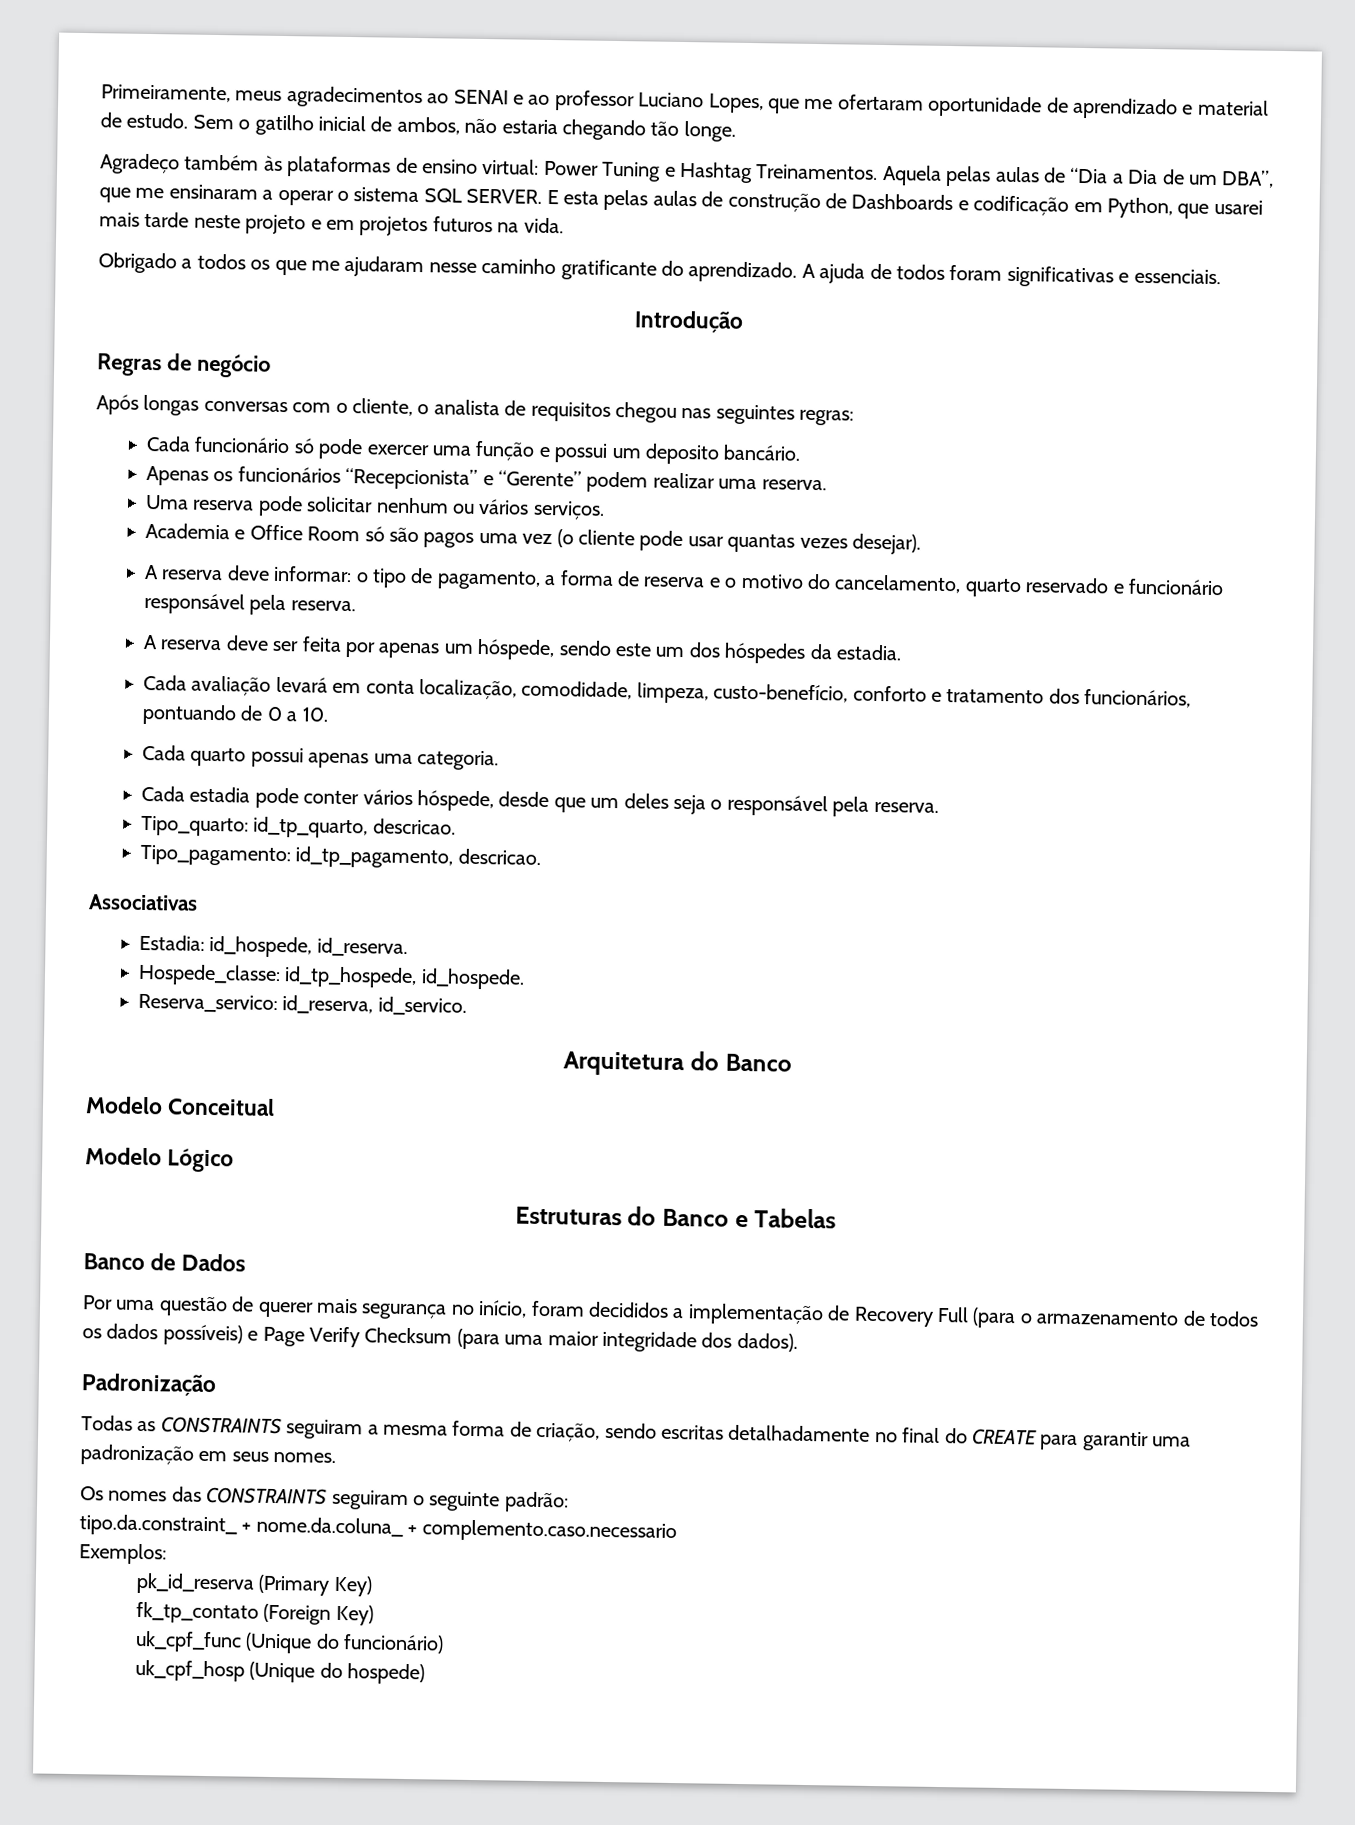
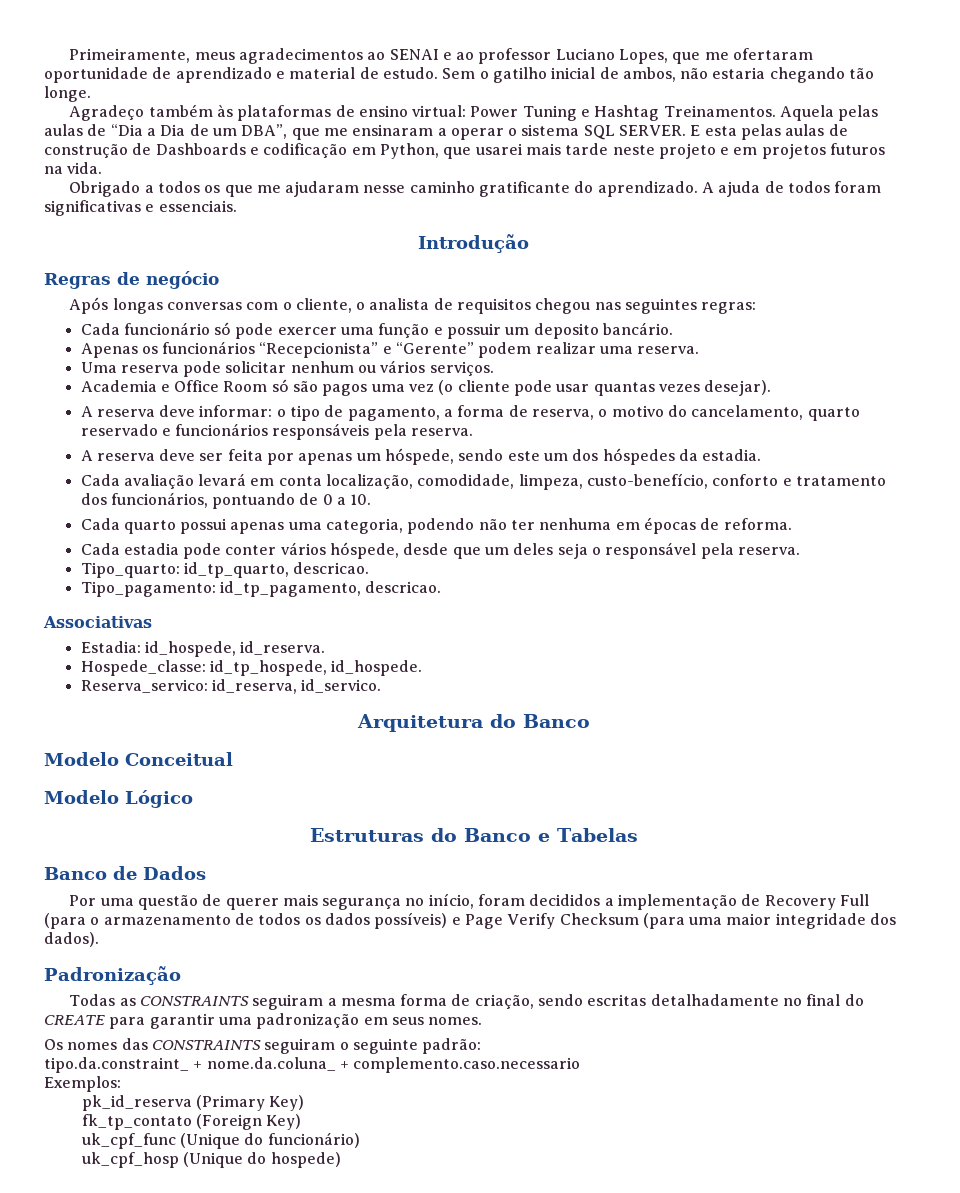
- Cada funcionário só pode exercer uma função e possui um deposito bancário.
+ Cada funcionário só pode exercer uma função e possuir um deposito bancário.
- A reserva deve informar: o tipo de pagamento, a forma de reserva e o motivo do cancelamento, quarto reservado e funcionário responsável pela reserva.
+ A reserva deve informar: o tipo de pagamento, a forma de reserva, o motivo do cancelamento, quarto reservado e funcionários responsáveis pela reserva.
- Cada quarto possui apenas uma categoria.
+ Cada quarto possui apenas uma categoria, podendo não ter nenhuma em épocas de reforma.

